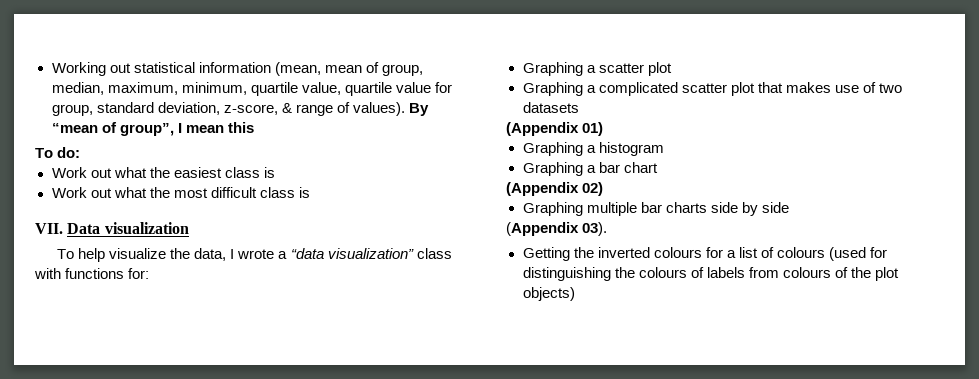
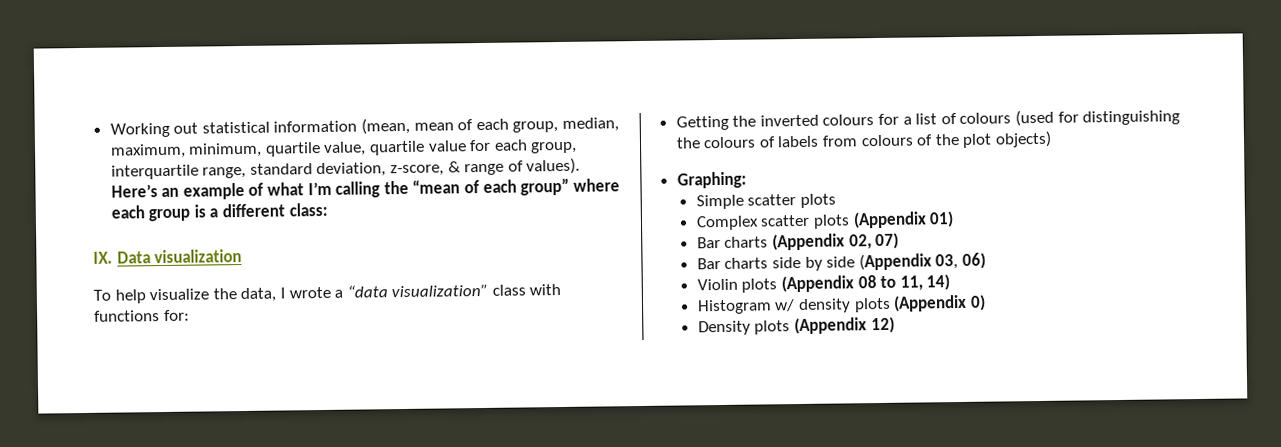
- Working out statistical information (mean, mean of group, median, maximum, minimum, quartile value, quartile value for group, standard deviation, z-score, & range of values).
+ Working out statistical information (mean, mean of each group, median, maximum, minimum, quartile value, quartile value for each group, interquartile range, standard deviation, z-score, & range of values).
- By “mean of group”, I mean this
- To do:
- Work out what the easiest class is
- Work out what the most difficult class is
- VII. Data visualization
+ Here’s an example of what I’m calling the “mean of each group” where each group is a different class:
+ IX. Data visualization
- Graphing a scatter plot
- Graphing a complicated scatter plot that makes use of two datasets
- (Appendix 01)
- Graphing a histogram
- Graphing a bar chart
- (Appendix 02)
- Graphing multiple bar charts side by side
- (Appendix 03).
+ Graphing:
+ Simple scatter plots
+ Complex scatter plots (Appendix 01)
+ Bar charts (Appendix 02, 07)
+ Bar charts side by side (Appendix 03, 06)
+ Violin plots (Appendix 08 to 11, 14)
+ Histogram w/ density plots (Appendix 0)
+ Density plots (Appendix 12)

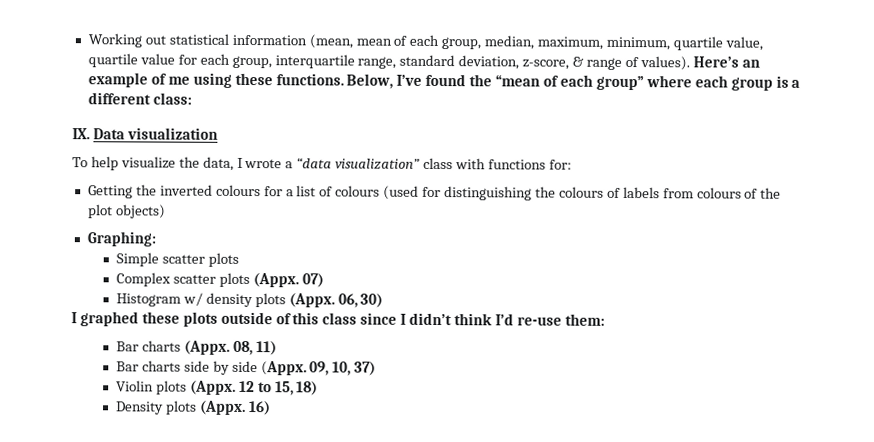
- Here’s an example of what I’m calling the “mean of each group” where each group is a different class:
+ Here’s an example of me using these functions. Below, I’ve found the “mean of each group” where each group is a different class:
- Complex scatter plots (Appendix 01)
- Bar charts (Appendix 02, 07)
+ Complex scatter plots (Appx. 07)
+ Histogram w/ density plots (Appx. 06, 30)
+ I graphed these plots outside of this class since I didn’t think I’d re-use them:
+ Bar charts (Appx. 08, 11)
- Bar charts side by side (Appendix 03, 06)
- Violin plots (Appendix 08 to 11, 14)
- Histogram w/ density plots (Appendix 0)
+ Bar charts side by side (Appx. 09, 10, 37)
+ Violin plots (Appx. 12 to 15, 18)
- Density plots (Appendix 12)
+ Density plots (Appx. 16)

